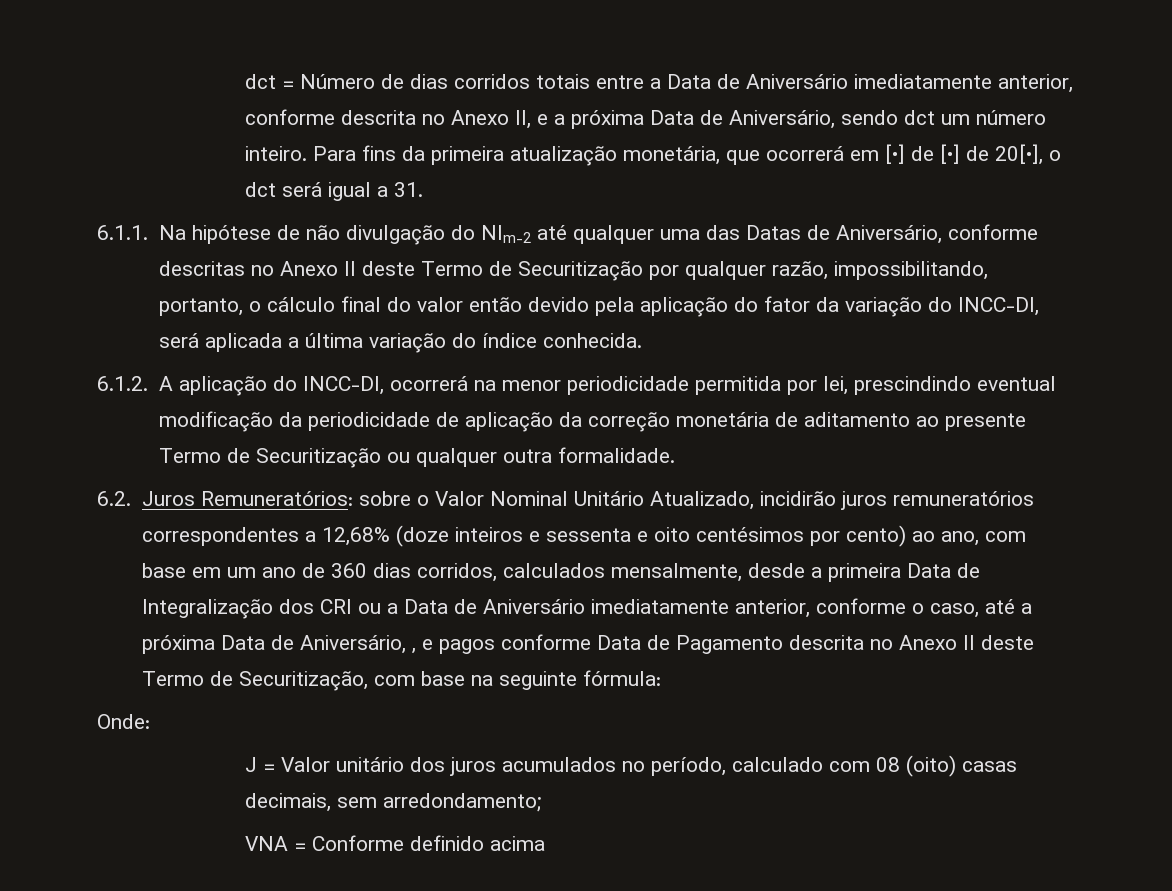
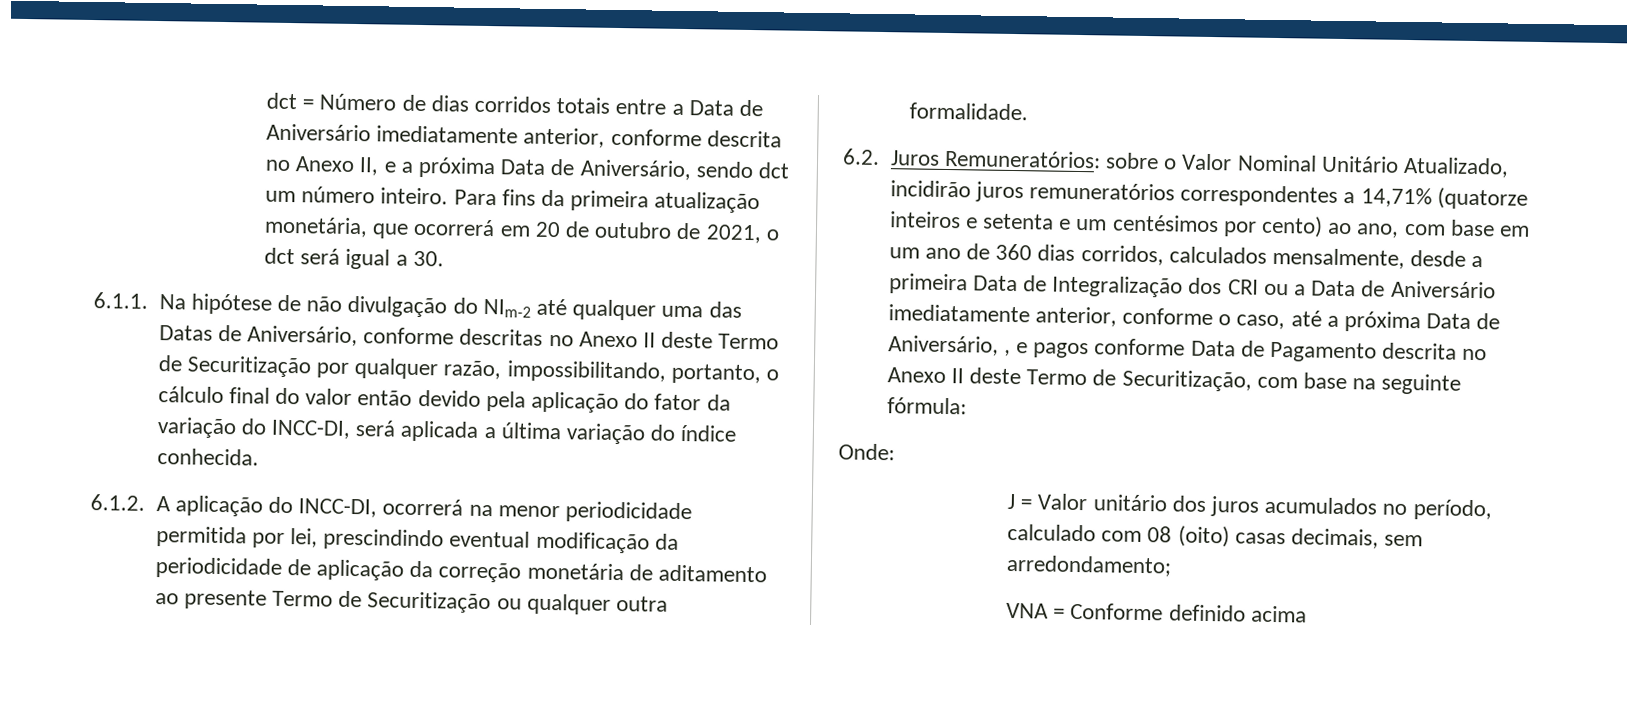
- Para fins da primeira atualização monetária, que ocorrerá em [•] de [•] de 20[•], o dct será igual a 31.
+ Para fins da primeira atualização monetária, que ocorrerá em 20 de outubro de 2021, o dct será igual a 30.
- sobre o Valor Nominal Unitário Atualizado, incidirão juros remuneratórios correspondentes a 12,68% (doze inteiros e sessenta e oito centésimos por cento) ao ano, com base em um ano de 360 dias corridos, calculados mensalmente, desde a primeira Data de Integralização dos CRI ou a Data de Aniversário imediatamente anterior, conforme o caso, até a próxima Data de Aniversário, , e pagos conforme Data de Pagamento descrita no Anexo II deste Termo de Securitização, com base na seguinte fórmula:
+ sobre o Valor Nominal Unitário Atualizado, incidirão juros remuneratórios correspondentes a 14,71% (quatorze inteiros e setenta e um centésimos por cento) ao ano, com base em um ano de 360 dias corridos, calculados mensalmente, desde a primeira Data de Integralização dos CRI ou a Data de Aniversário imediatamente anterior, conforme o caso, até a próxima Data de Aniversário, , e pagos conforme Data de Pagamento descrita no Anexo II deste Termo de Securitização, com base na seguinte fórmula:

